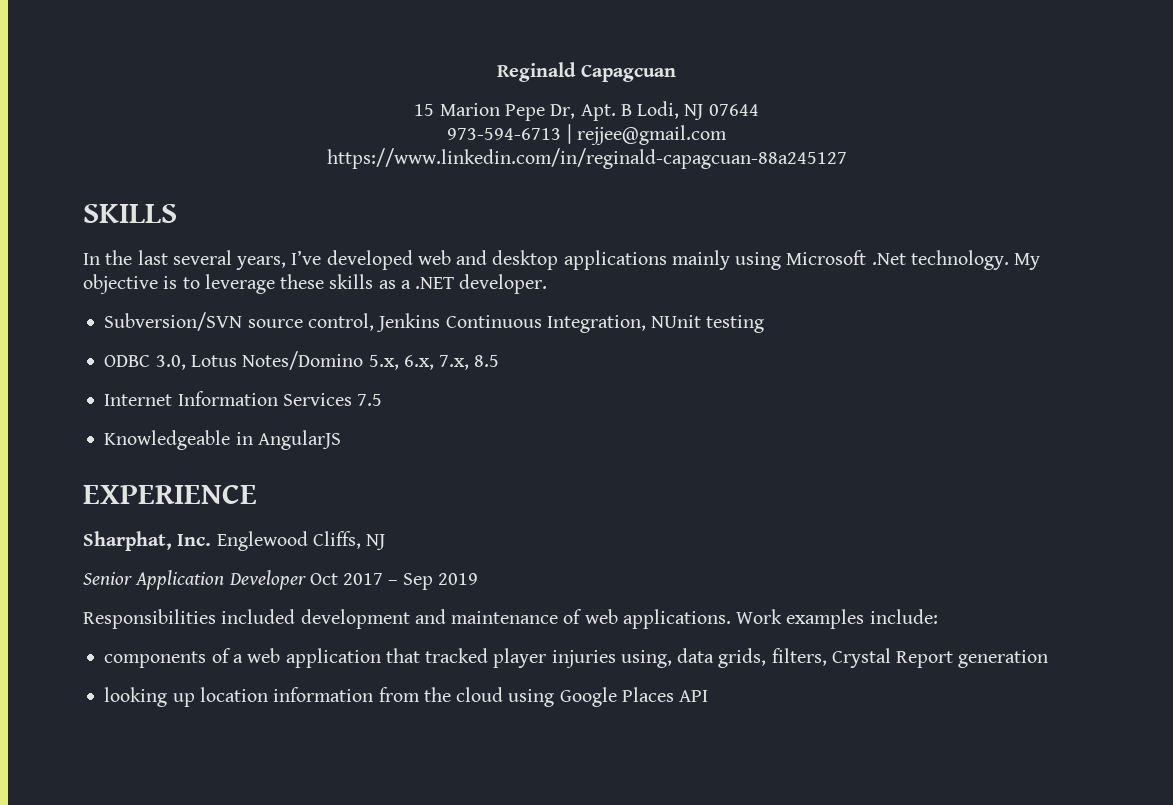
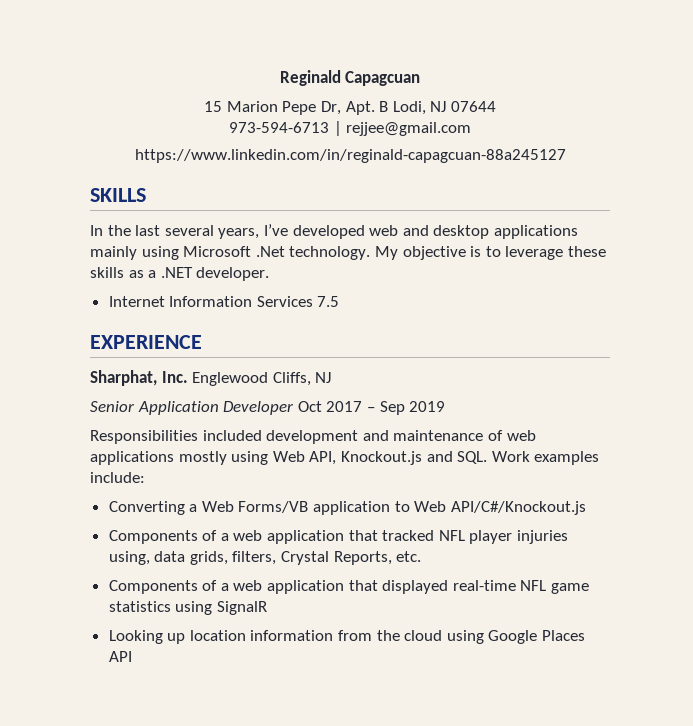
- Subversion/SVN source control, Jenkins Continuous Integration, NUnit testing
- ODBC 3.0, Lotus Notes/Domino 5.x, 6.x, 7.x, 8.5
- Knowledgeable in AngularJS
- Responsibilities included development and maintenance of web applications. Work examples include:
- components of a web application that tracked player injuries using, data grids, filters, Crystal Report generation
- looking up location information from the cloud using Google Places API
+ Responsibilities included development and maintenance of web applications mostly using Web API, Knockout.js and SQL. Work examples include:
+ Converting a Web Forms/VB application to Web API/C#/Knockout.js
+ Components of a web application that tracked NFL player injuries using, data grids, filters, Crystal Reports, etc.
+ Components of a web application that displayed real-time NFL game statistics using SignalR
+ Looking up location information from the cloud using Google Places API

